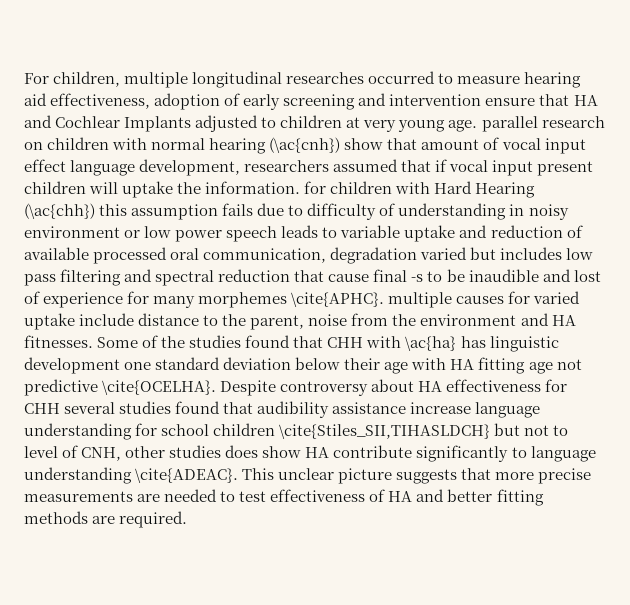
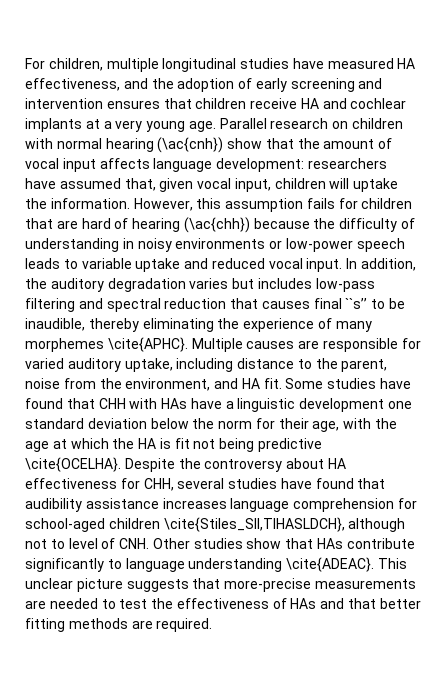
- For children, multiple longitudinal researches occurred to measure hearing aid effectiveness, adoption of early screening and intervention ensure that HA and Cochlear Implants adjusted to children at very young age. parallel research on children with normal hearing (\ac{cnh}) show that amount of vocal input effect language development, researchers assumed that if vocal input present children will uptake the information. for children with Hard Hearing (\ac{chh}) this assumption fails due to difficulty of understanding in noisy environment or low power speech leads to variable uptake and reduction of available processed oral communication, degradation varied but includes low pass filtering and spectral reduction that cause final -s to be inaudible and lost of experience for many morphemes \cite{APHC}. multiple causes for varied uptake include distance to the parent, noise from the environment and HA fitnesses. Some of the studies found that CHH with \ac{ha} has linguistic development one standard deviation below their age with HA fitting age not predictive \cite{OCELHA}.
+ For children, multiple longitudinal studies have measured HA effectiveness, and the adoption of early screening and intervention ensures that children receive HA and cochlear implants at a very young age. Parallel research on children with normal hearing (\ac{cnh}) show that the amount of vocal input affects language development: researchers have assumed that, given vocal input, children will uptake the information. However, this assumption fails for children that are hard of hearing (\ac{chh}) because the difficulty of understanding in noisy environments or low-power speech leads to variable uptake and reduced vocal input. In addition, the auditory degradation varies but includes low-pass filtering and spectral reduction that causes final ``s’’ to be inaudible, thereby eliminating the experience of many morphemes \cite{APHC}. Multiple causes are responsible for varied auditory uptake, including distance to the parent, noise from the environment, and HA fit. Some studies have found that CHH with HAs have a linguistic development one standard deviation below the norm for their age, with the age at which the HA is fit not being predictive \cite{OCELHA}.
- Despite controversy about HA effectiveness for CHH several studies found that audibility assistance increase language understanding for school children \cite{Stiles_SII,TIHASLDCH} but not to level of CNH, other studies does show HA contribute significantly to language understanding \cite{ADEAC}.
+ Despite the controversy about HA effectiveness for CHH, several studies have found that audibility assistance increases language comprehension for school-aged children \cite{Stiles_SII,TIHASLDCH}, although not to level of CNH. Other studies show that HAs contribute significantly to language understanding \cite{ADEAC}.
- This unclear picture suggests that more precise measurements are needed to test effectiveness of HA and better fitting methods are required.
+ This unclear picture suggests that more-precise measurements are needed to test the effectiveness of HAs and that better fitting methods are required.

